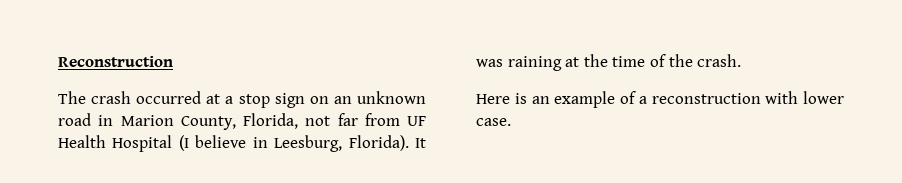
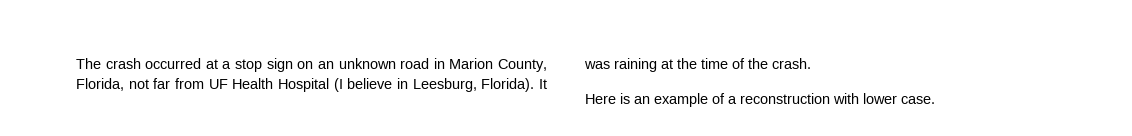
- Reconstruction

